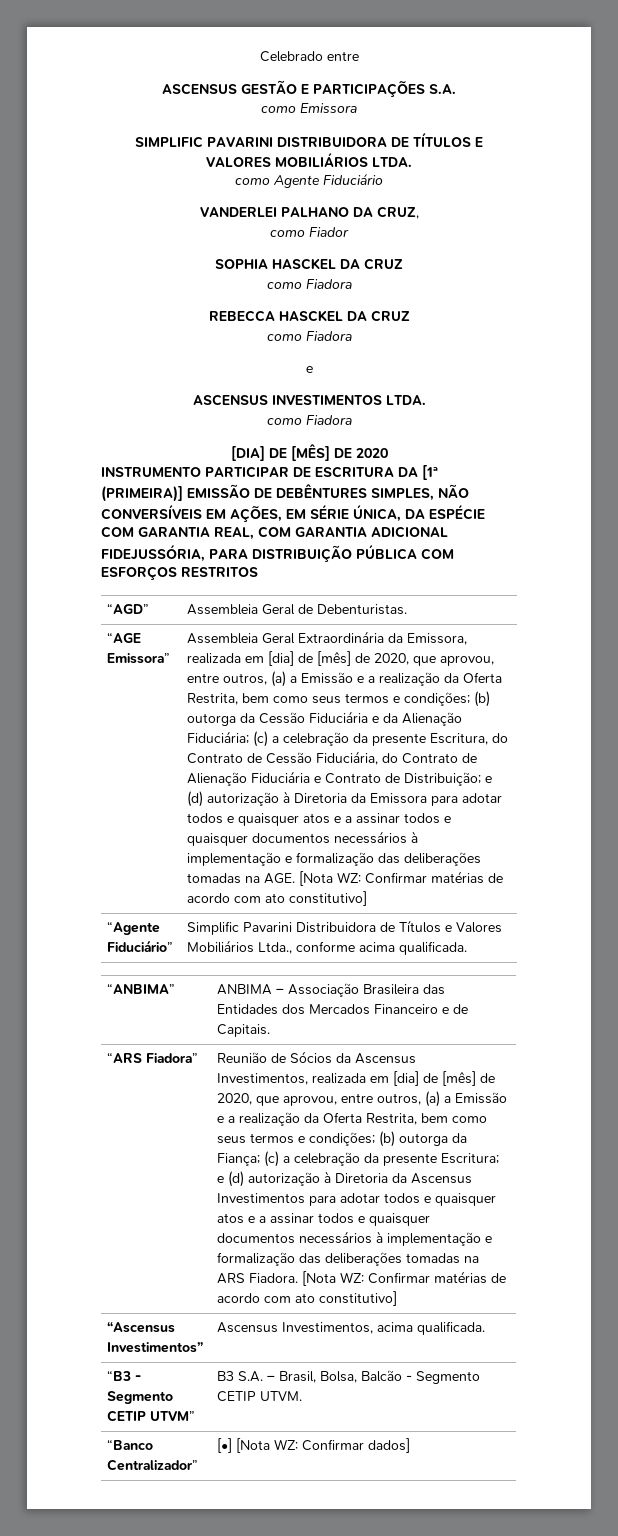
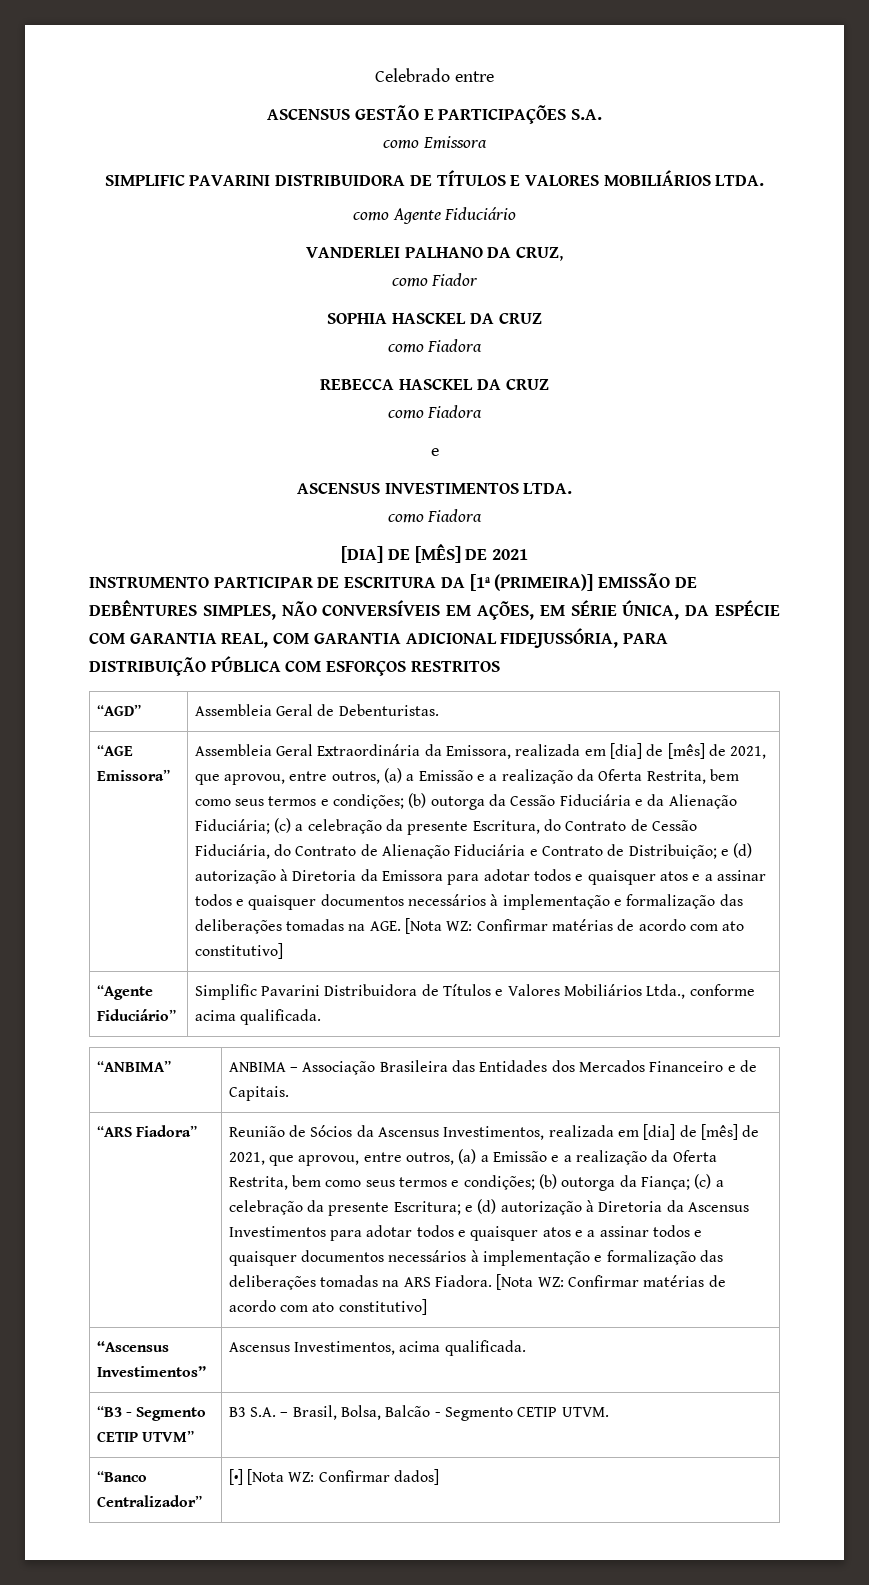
- [DIA] DE [MÊS] DE 2020
+ [DIA] DE [MÊS] DE 2021
- Assembleia Geral Extraordinária da Emissora, realizada em [dia] de [mês] de 2020, que aprovou, entre outros, (a) a Emissão e a realização da Oferta Restrita, bem como seus termos e condições;
+ Assembleia Geral Extraordinária da Emissora, realizada em [dia] de [mês] de 2021, que aprovou, entre outros, (a) a Emissão e a realização da Oferta Restrita, bem como seus termos e condições;
- Reunião de Sócios da Ascensus Investimentos, realizada em [dia] de [mês] de 2020, que aprovou, entre outros, (a) a Emissão e a realização da Oferta Restrita, bem como seus termos e condições;
+ Reunião de Sócios da Ascensus Investimentos, realizada em [dia] de [mês] de 2021, que aprovou, entre outros, (a) a Emissão e a realização da Oferta Restrita, bem como seus termos e condições;

